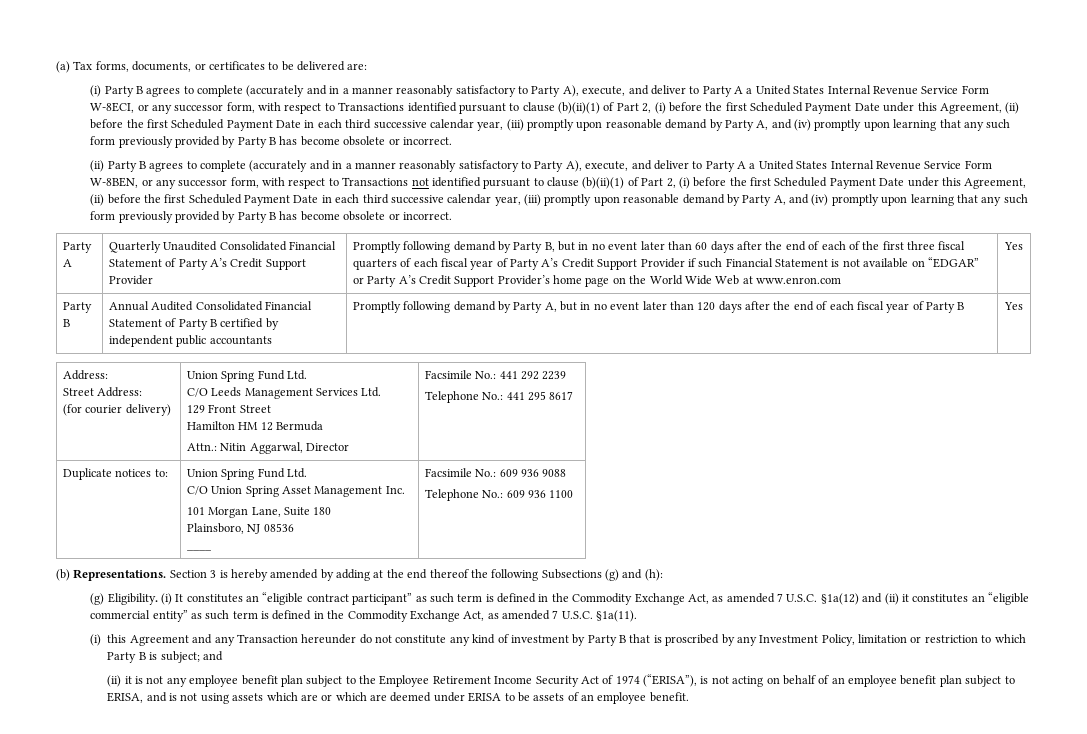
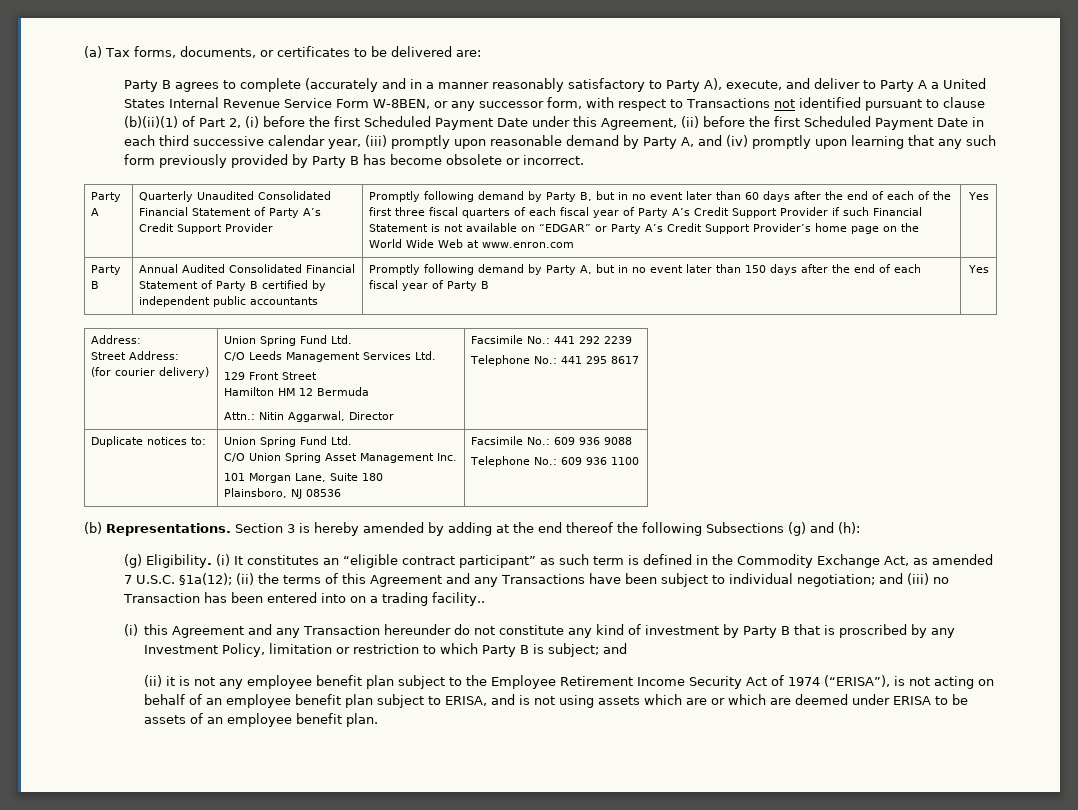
- (i) Party B agrees to complete (accurately and in a manner reasonably satisfactory to Party A), execute, and deliver to Party A a United States Internal Revenue Service Form W-8ECI, or any successor form, with respect to Transactions identified pursuant to clause (b)(ii)(1) of Part 2, (i) before the first Scheduled Payment Date under this Agreement, (ii) before the first Scheduled Payment Date in each third successive calendar year, (iii) promptly upon reasonable demand by Party A, and (iv) promptly upon learning that any such form previously provided by Party B has become obsolete or incorrect.
- (ii) Party B agrees to complete (accurately and in a manner reasonably satisfactory to Party A), execute, and deliver to Party A a United States Internal Revenue Service Form W-8BEN, or any successor form, with respect to Transactions not identified pursuant to clause (b)(ii)(1) of Part 2, (i) before the first Scheduled Payment Date under this Agreement, (ii) before the first Scheduled Payment Date in each third successive calendar year, (iii) promptly upon reasonable demand by Party A, and (iv) promptly upon learning that any such form previously provided by Party B has become obsolete or incorrect.
+ Party B agrees to complete (accurately and in a manner reasonably satisfactory to Party A), execute, and deliver to Party A a United States Internal Revenue Service Form W-8BEN, or any successor form, with respect to Transactions not identified pursuant to clause (b)(ii)(1) of Part 2, (i) before the first Scheduled Payment Date under this Agreement, (ii) before the first Scheduled Payment Date in each third successive calendar year, (iii) promptly upon reasonable demand by Party A, and (iv) promptly upon learning that any such form previously provided by Party B has become obsolete or incorrect.
- Party B | Annual Audited Consolidated Financial Statement of Party B certified by independent public accountants | Promptly following demand by Party A, but in no event later than 120 days after the end of each fiscal year of Party B | Yes
+ Party B | Annual Audited Consolidated Financial Statement of Party B certified by independent public accountants | Promptly following demand by Party A, but in no event later than 150 days after the end of each fiscal year of Party B | Yes
  Duplicate notices to: | Union Spring Fund Ltd.
  C/O Union Spring Asset Management Inc.
  101 Morgan Lane, Suite 180
- Plainsboro, NJ 08536
- ____ | Facsimile No.: 609 936 9088
+ Plainsboro, NJ 08536 | Facsimile No.: 609 936 9088
- (i) It constitutes an “eligible contract participant” as such term is defined in the Commodity Exchange Act, as amended 7 U.S.C. §1a(12) and (ii) it constitutes an “eligible commercial entity” as such term is defined in the Commodity Exchange Act, as amended 7 U.S.C. §1a(11).
+ (i) It constitutes an “eligible contract participant” as such term is defined in the Commodity Exchange Act, as amended 7 U.S.C. §1a(12); (ii) the terms of this Agreement and any Transactions have been subject to individual negotiation; and (iii) no Transaction has been entered into on a trading facility..
- (ii) it is not any employee benefit plan subject to the Employee Retirement Income Security Act of 1974 (“ERISA”), is not acting on behalf of an employee benefit plan subject to ERISA, and is not using assets which are or which are deemed under ERISA to be assets of an employee benefit.
+ (ii) it is not any employee benefit plan subject to the Employee Retirement Income Security Act of 1974 (“ERISA”), is not acting on behalf of an employee benefit plan subject to ERISA, and is not using assets which are or which are deemed under ERISA to be assets of an employee benefit plan.

